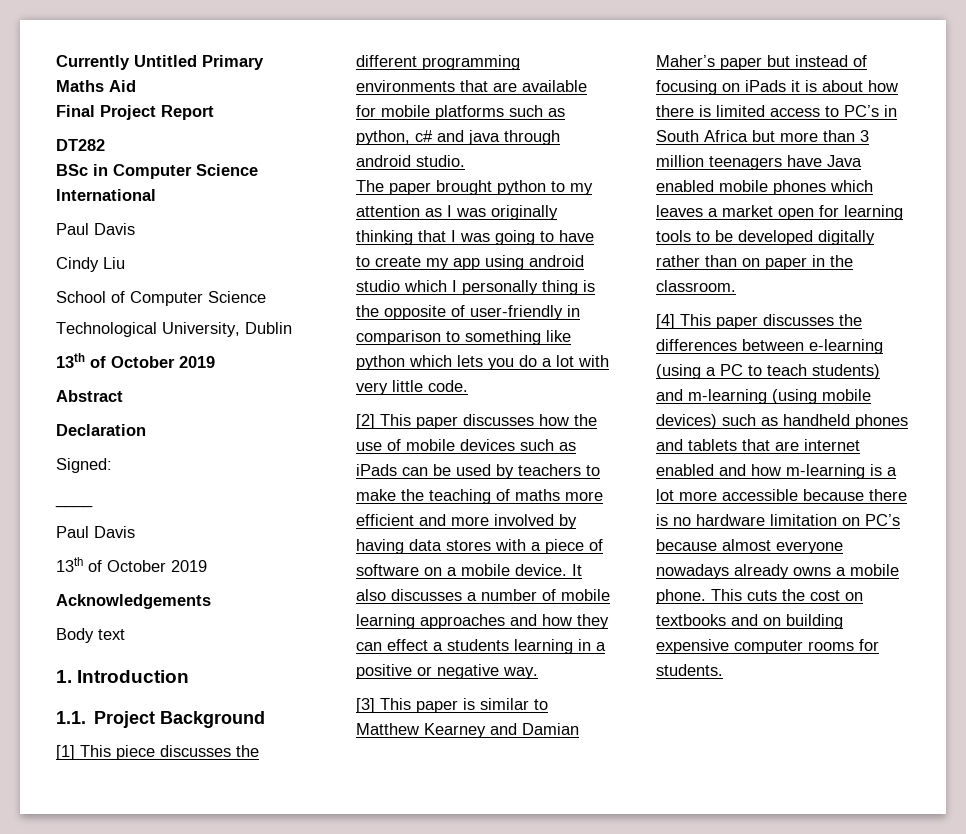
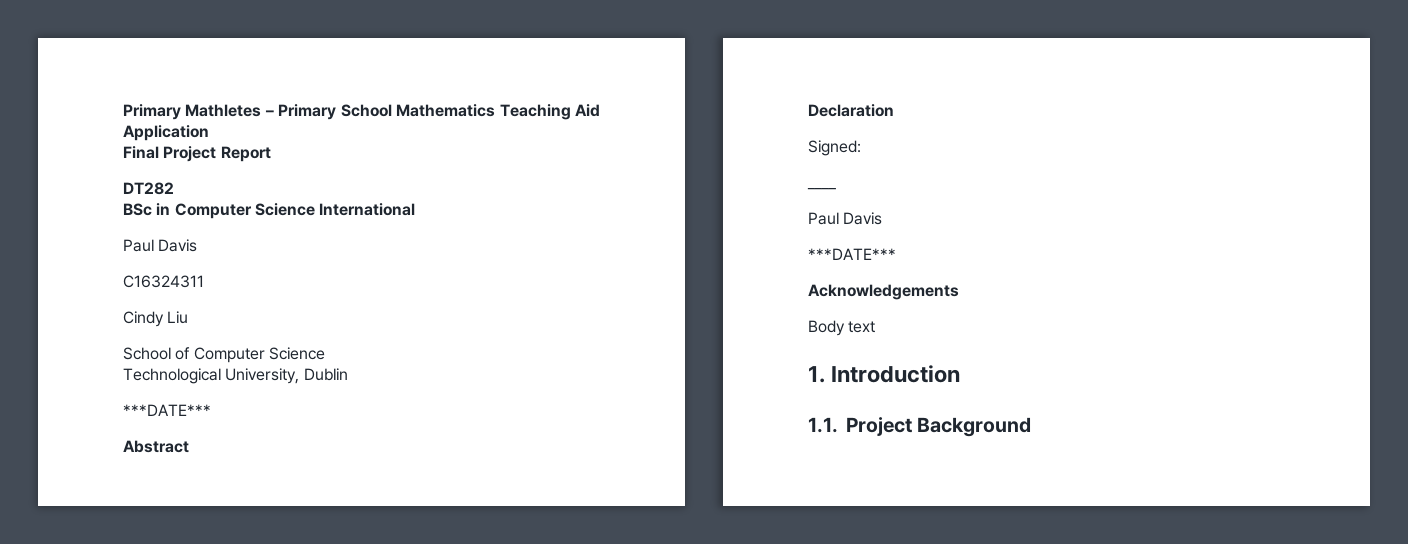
- Currently Untitled Primary Maths Aid
+ Primary Mathletes – Primary School Mathematics Teaching Aid Application
+ C16324311
  Technological University, Dublin
- 13th of October 2019
+ ***DATE***
  ____
  Paul Davis
- 13th of October 2019
+ ***DATE***
- [1] This piece discusses the different programming environments that are available for mobile platforms such as python, c# and java through android studio.
- The paper brought python to my attention as I was originally thinking that I was going to have to create my app using android studio which I personally thing is the opposite of user-friendly in comparison to something like python which lets you do a lot with very little code.
- [2] This paper discusses how the use of mobile devices such as iPads can be used by teachers to make the teaching of maths more efficient and more involved by having data stores with a piece of software on a mobile device. It also discusses a number of mobile learning approaches and how they can effect a students learning in a positive or negative way.
- [3] This paper is similar to Matthew Kearney and Damian Maher’s paper but instead of focusing on iPads it is about how there is limited access to PC’s in South Africa but more than 3 million teenagers have Java enabled mobile phones which leaves a market open for learning tools to be developed digitally rather than on paper in the classroom.
- [4] This paper discusses the differences between e-learning (using a PC to teach students) and m-learning (using mobile devices) such as handheld phones and tablets that are internet enabled and how m-learning is a lot more accessible because there is no hardware limitation on PC’s because almost everyone nowadays already owns a mobile phone. This cuts the cost on textbooks and on building expensive computer rooms for students.

